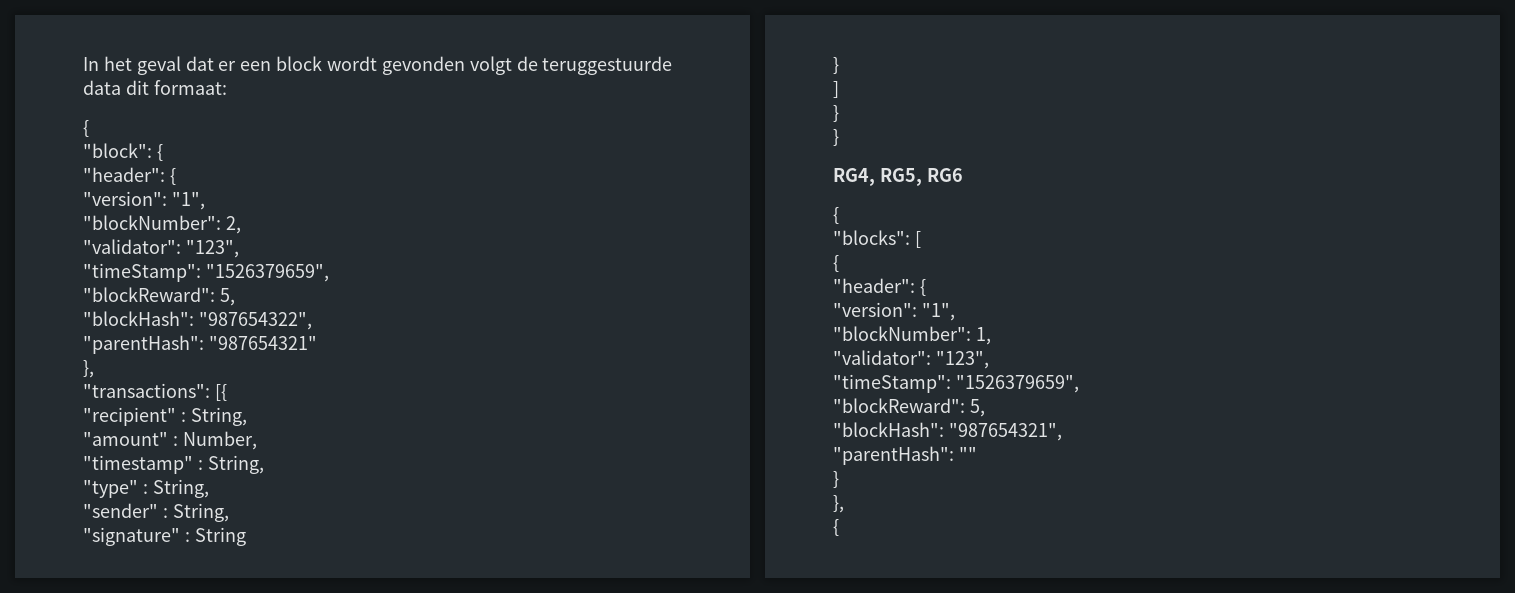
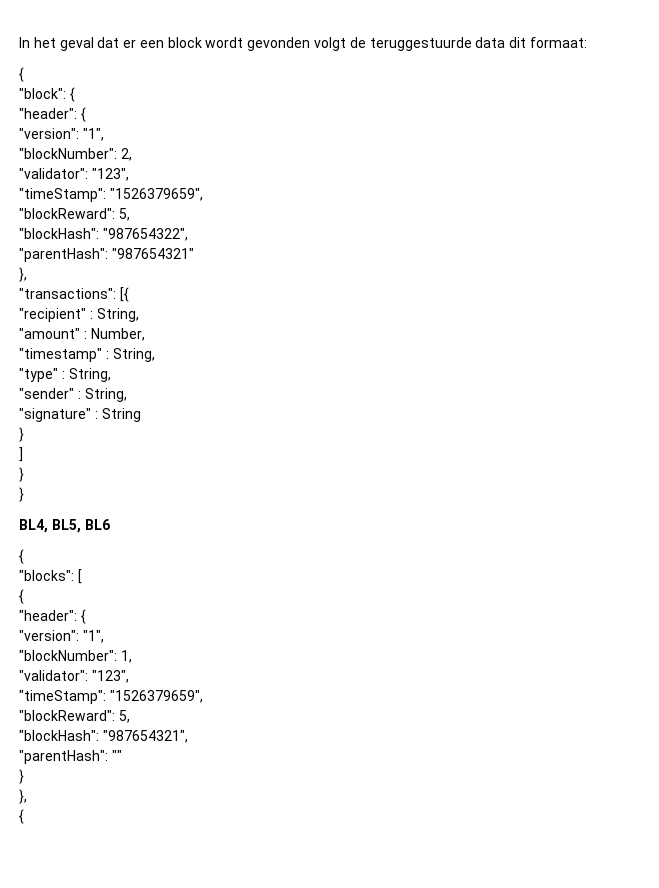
- RG4, RG5, RG6
+ BL4, BL5, BL6

